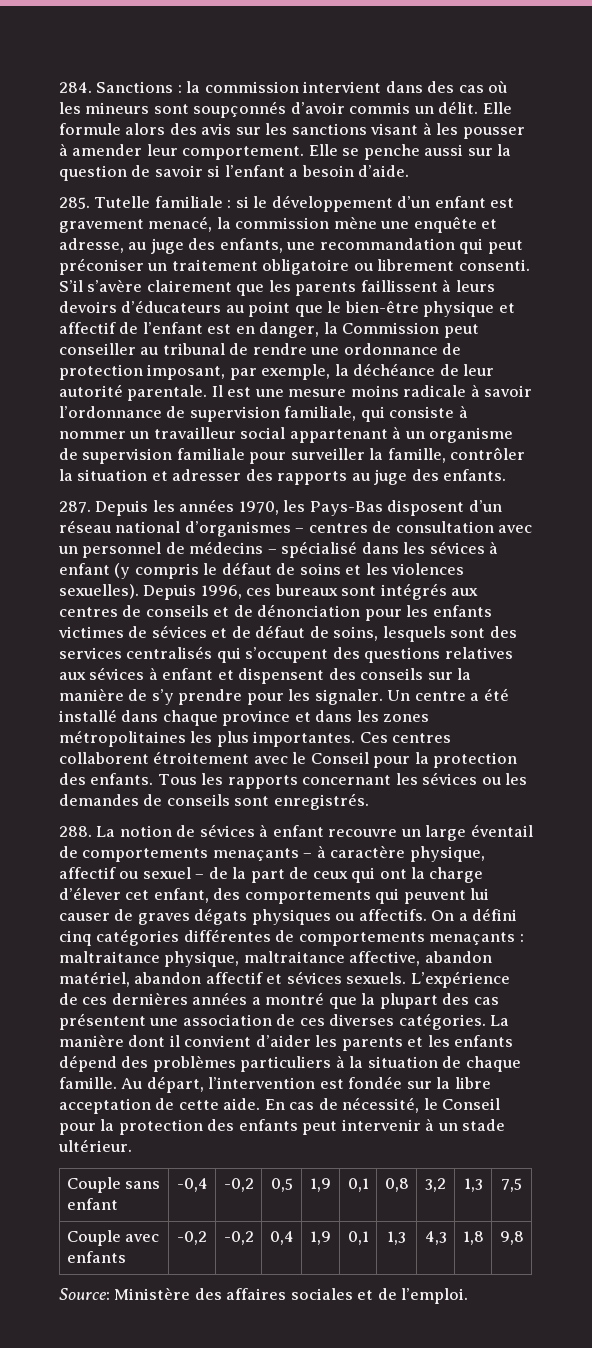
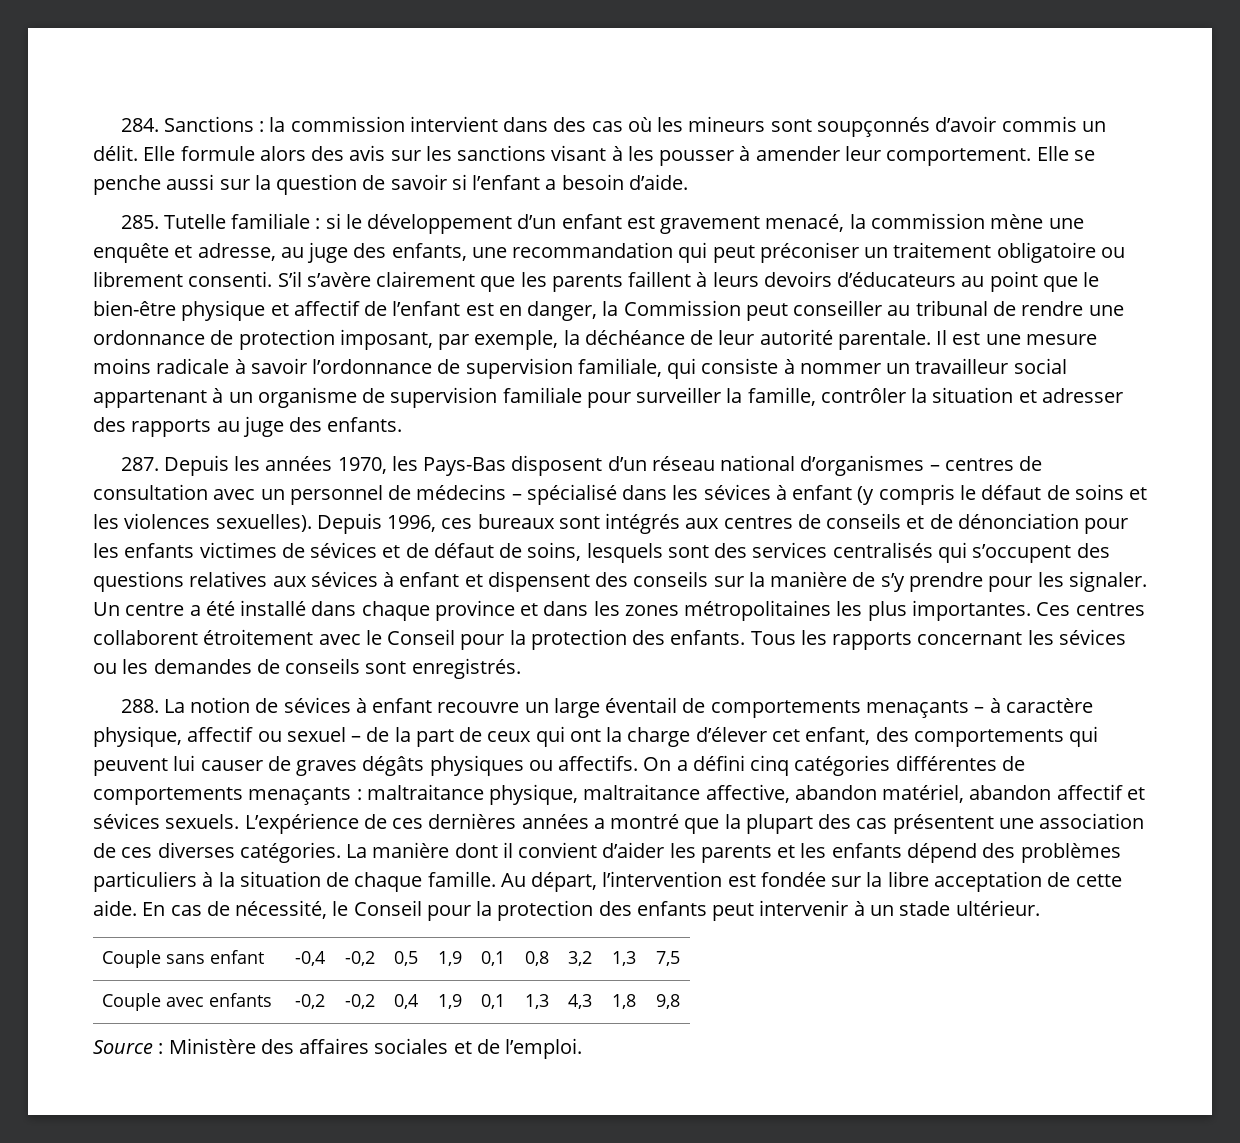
- S’il s’avère clairement que les parents faillissent à leurs devoirs d’éducateurs au point que le bien-être physique et affectif de l’enfant est en danger, la Commission peut conseiller au tribunal de rendre une ordonnance de protection imposant, par exemple, la déchéance de leur autorité parentale.
+ S’il s’avère clairement que les parents faillent à leurs devoirs d’éducateurs au point que le bien-être physique et affectif de l’enfant est en danger, la Commission peut conseiller au tribunal de rendre une ordonnance de protection imposant, par exemple, la déchéance de leur autorité parentale.
- 288. La notion de sévices à enfant recouvre un large éventail de comportements menaçants – à caractère physique, affectif ou sexuel – de la part de ceux qui ont la charge d’élever cet enfant, des comportements qui peuvent lui causer de graves dégats physiques ou affectifs.
+ 288. La notion de sévices à enfant recouvre un large éventail de comportements menaçants – à caractère physique, affectif ou sexuel – de la part de ceux qui ont la charge d’élever cet enfant, des comportements qui peuvent lui causer de graves dégâts physiques ou affectifs.
- Source: Ministère des affaires sociales et de l’emploi.
+ Source : Ministère des affaires sociales et de l’emploi.

